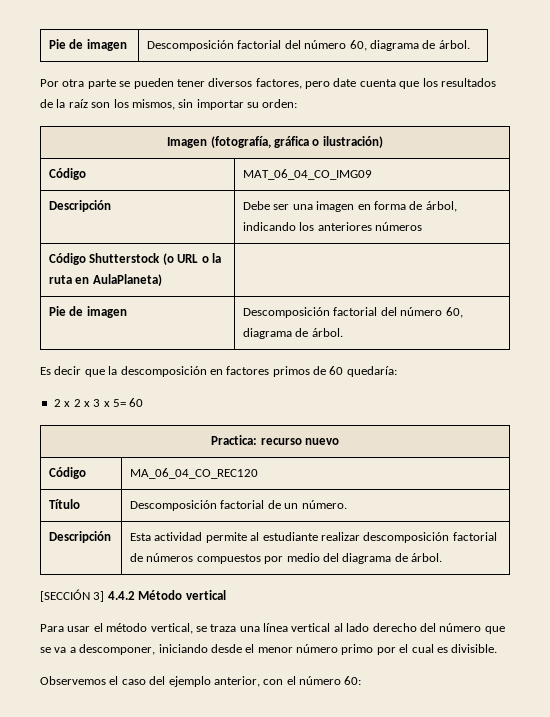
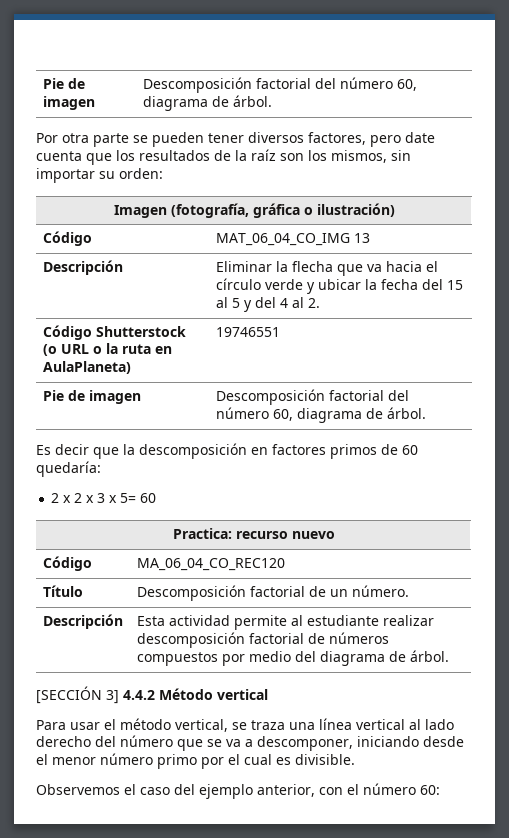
- Código | MAT_06_04_CO_IMG09
- Descripción | Debe ser una imagen en forma de árbol, indicando los anteriores números
+ Código | MAT_06_04_CO_IMG 13
+ Descripción | Eliminar la flecha que va hacia el círculo verde y ubicar la fecha del 15 al 5 y del 4 al 2.
- Código Shutterstock (o URL o la ruta en AulaPlaneta) |
+ Código Shutterstock (o URL o la ruta en AulaPlaneta) | 19746551

